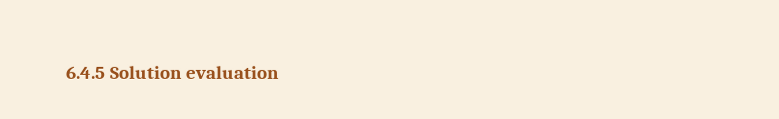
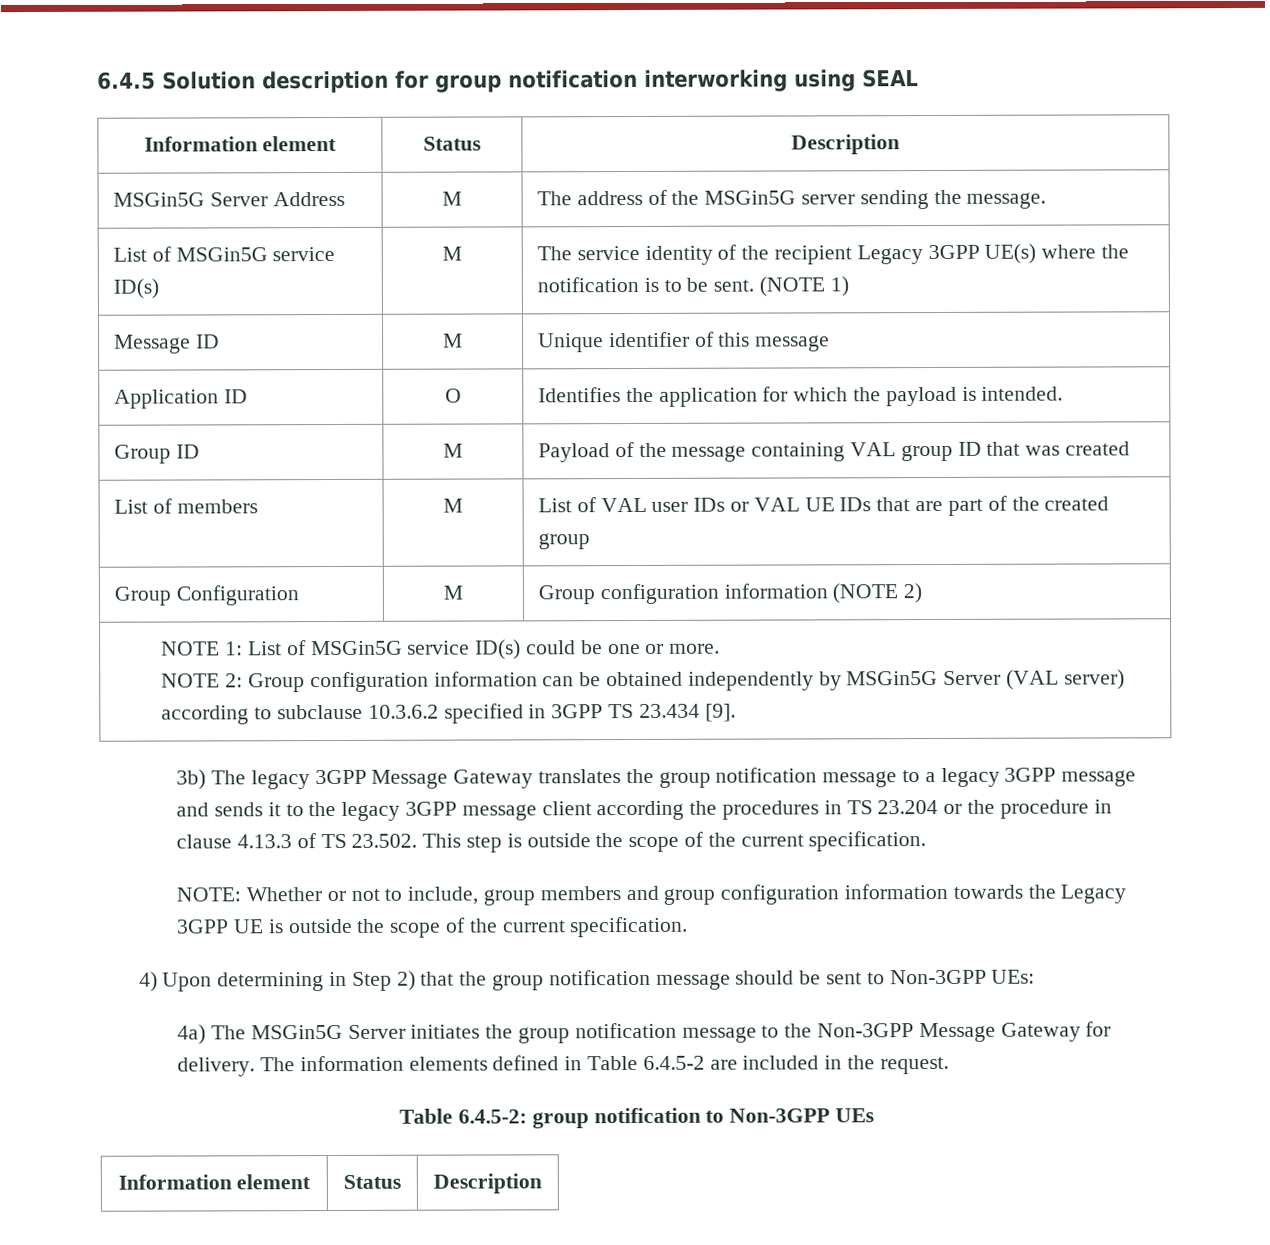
- 6.4.5 Solution evaluation
+ 6.4.5 Solution description for group notification interworking using SEAL
+ Information element | Status | Description
+ MSGin5G Server Address | M | The address of the MSGin5G server sending the message.
+ List of MSGin5G service ID(s) | M | The service identity of the recipient Legacy 3GPP UE(s) where the notification is to be sent. (NOTE 1)
+ Message ID | M | Unique identifier of this message
+ Application ID | O | Identifies the application for which the payload is intended.
+ Group ID | M | Payload of the message containing VAL group ID that was created
+ List of members | M | List of VAL user IDs or VAL UE IDs that are part of the created group
+ Group Configuration | M | Group configuration information (NOTE 2)
+ NOTE 1: List of MSGin5G service ID(s) could be one or more.
+ NOTE 2: Group configuration information can be obtained independently by MSGin5G Server (VAL server) according to subclause 10.3.6.2 specified in 3GPP TS 23.434 [9].
+ 3b) The legacy 3GPP Message Gateway translates the group notification message to a legacy 3GPP message and sends it to the legacy 3GPP message client according the procedures in TS 23.204 or the procedure in clause 4.13.3 of TS 23.502. This step is outside the scope of the current specification.
+ NOTE: Whether or not to include, group members and group configuration information towards the Legacy 3GPP UE is outside the scope of the current specification.
+ 4) Upon determining in Step 2) that the group notification message should be sent to Non-3GPP UEs:
+ 4a) The MSGin5G Server initiates the group notification message to the Non-3GPP Message Gateway for delivery. The information elements defined in Table 6.4.5-2 are included in the request.
+ Table 6.4.5-2: group notification to Non-3GPP UEs
+ Information element | Status | Description

